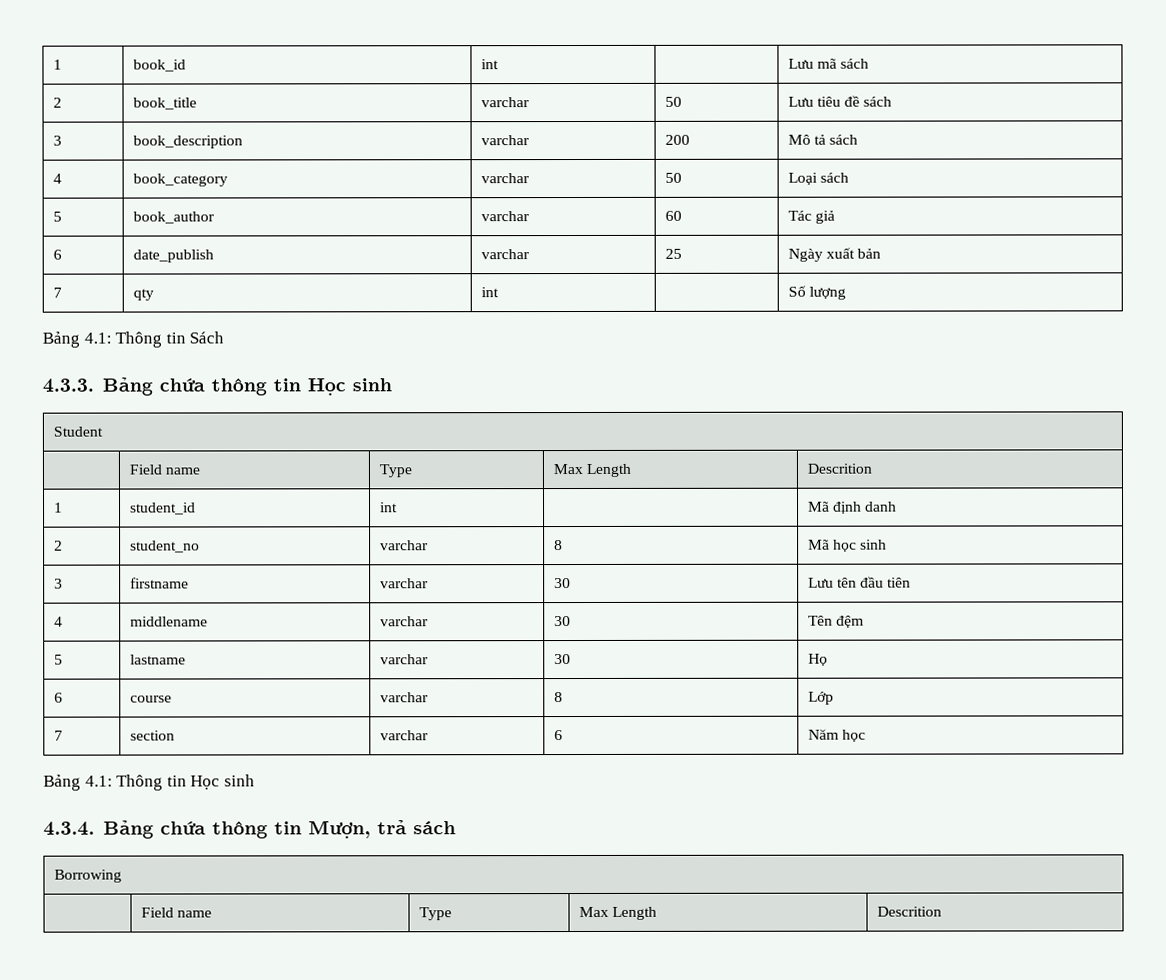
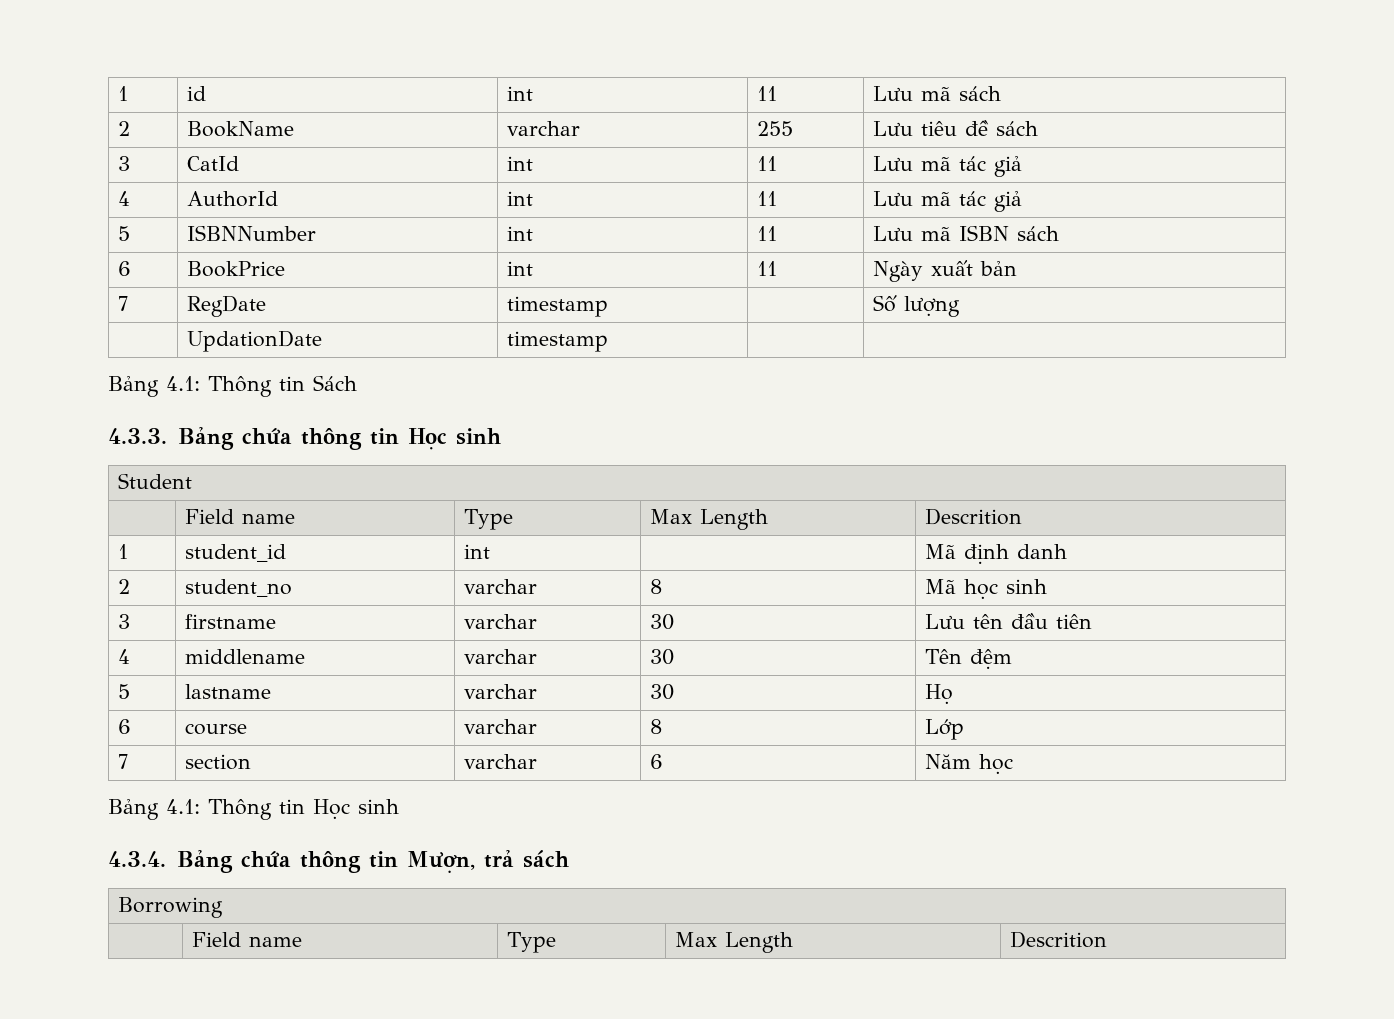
- 1 | book_id | int | | Lưu mã sách
+ 1 | id | int | 11 | Lưu mã sách
- 2 | book_title | varchar | 50 | Lưu tiêu đề sách
+ 2 | BookName | varchar | 255 | Lưu tiêu đề sách
- 3 | book_description | varchar | 200 | Mô tả sách
- 4 | book_category | varchar | 50 | Loại sách
- 5 | book_author | varchar | 60 | Tác giả
- 6 | date_publish | varchar | 25 | Ngày xuất bản
+ 3 | CatId | int | 11 | Lưu mã tác giả
+ 4 | AuthorId | int | 11 | Lưu mã tác giả
+ 5 | ISBNNumber | int | 11 | Lưu mã ISBN sách
+ 6 | BookPrice | int | 11 | Ngày xuất bản
- 7 | qty | int | | Số lượng
+ 7 | RegDate | timestamp | | Số lượng
+ | UpdationDate | timestamp | |

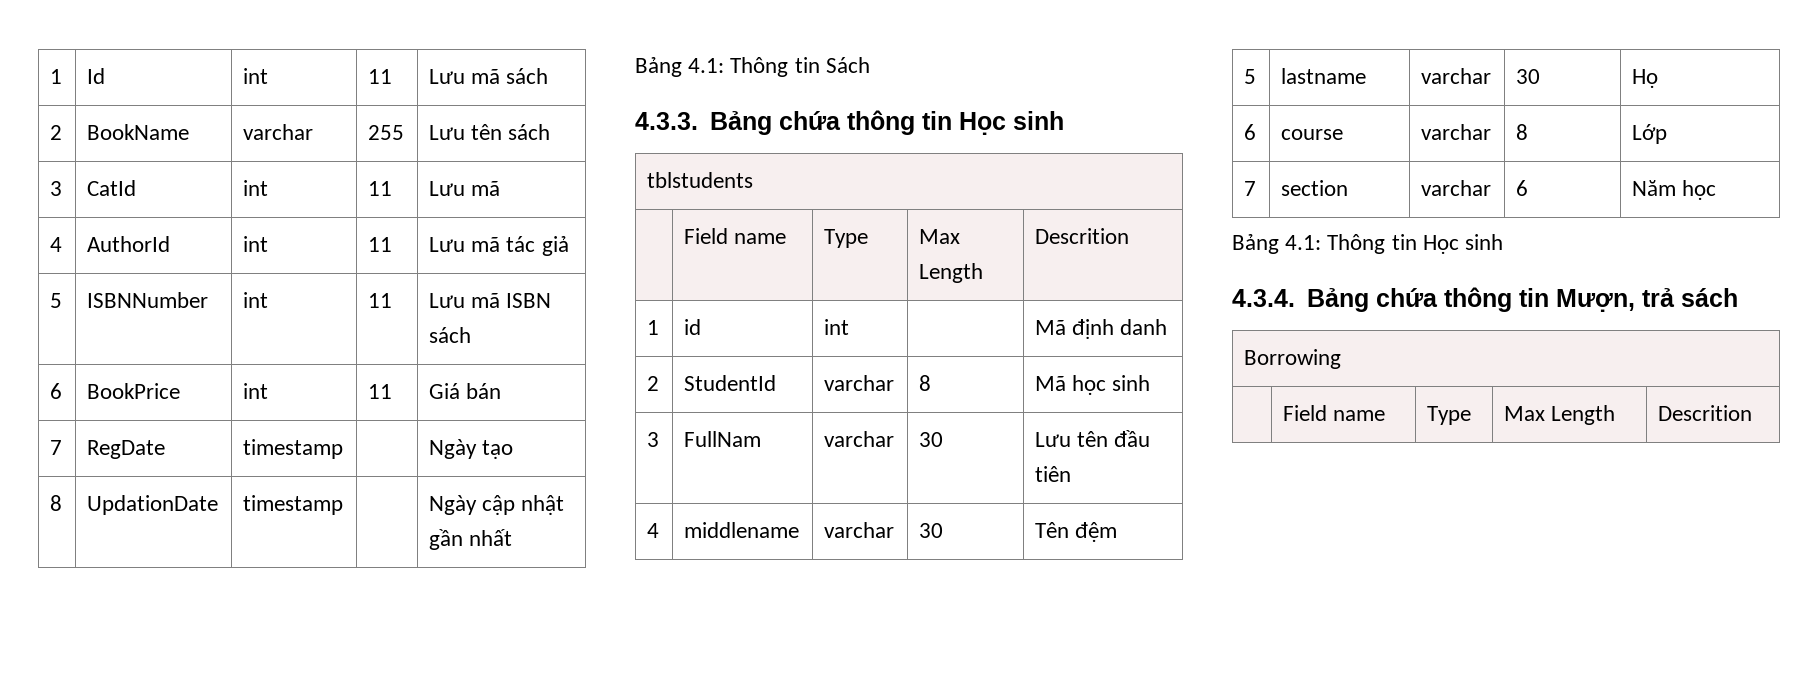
- 1 | id | int | 11 | Lưu mã sách
+ 1 | Id | int | 11 | Lưu mã sách
- 2 | BookName | varchar | 255 | Lưu tiêu đề sách
+ 2 | BookName | varchar | 255 | Lưu tên sách
- 3 | CatId | int | 11 | Lưu mã tác giả
+ 3 | CatId | int | 11 | Lưu mã
- 6 | BookPrice | int | 11 | Ngày xuất bản
+ 6 | BookPrice | int | 11 | Giá bán
- 7 | RegDate | timestamp | | Số lượng
- | UpdationDate | timestamp | |
+ 7 | RegDate | timestamp | | Ngày tạo
+ 8 | UpdationDate | timestamp | | Ngày cập nhật gần nhất
- Student
+ tblstudents
- 1 | student_id | int | | Mã định danh
+ 1 | id | int | | Mã định danh
- 2 | student_no | varchar | 8 | Mã học sinh
+ 2 | StudentId | varchar | 8 | Mã học sinh
- 3 | firstname | varchar | 30 | Lưu tên đầu tiên
+ 3 | FullNam | varchar | 30 | Lưu tên đầu tiên

